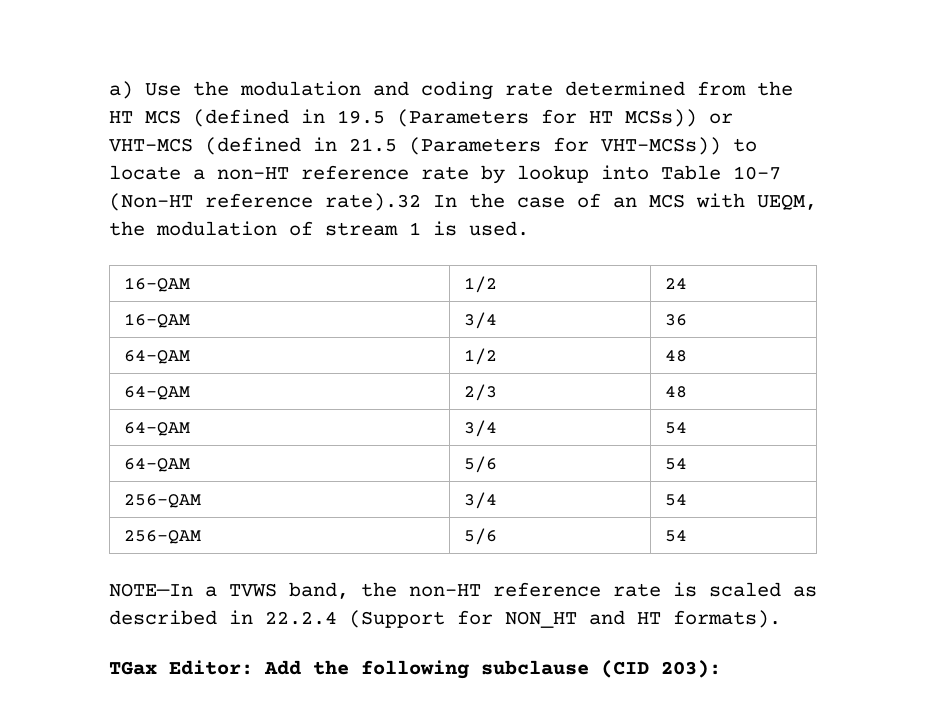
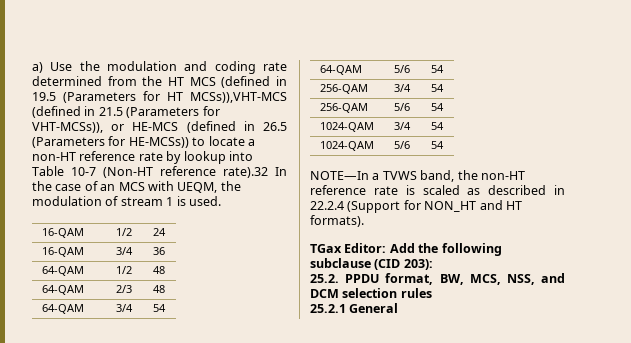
- a) Use the modulation and coding rate determined from the HT MCS (defined in 19.5 (Parameters for HT MCSs)) or VHT-MCS (defined in 21.5 (Parameters for VHT-MCSs)) to locate a non-HT reference rate by lookup into Table 10-7 (Non-HT reference rate).32 In the case of an MCS with UEQM, the modulation of stream 1 is used.
+ a) Use the modulation and coding rate determined from the HT MCS (defined in 19.5 (Parameters for HT MCSs)),VHT-MCS (defined in 21.5 (Parameters for VHT-MCSs)), or HE-MCS (defined in 26.5 (Parameters for HE-MCSs)) to locate a non-HT reference rate by lookup into Table 10-7 (Non-HT reference rate).32 In the case of an MCS with UEQM, the modulation of stream 1 is used.
+ 1024-QAM | 3/4 | 54
+ 1024-QAM | 5/6 | 54
+ 25.2. PPDU format, BW, MCS, NSS, and DCM selection rules
+ 25.2.1 General

